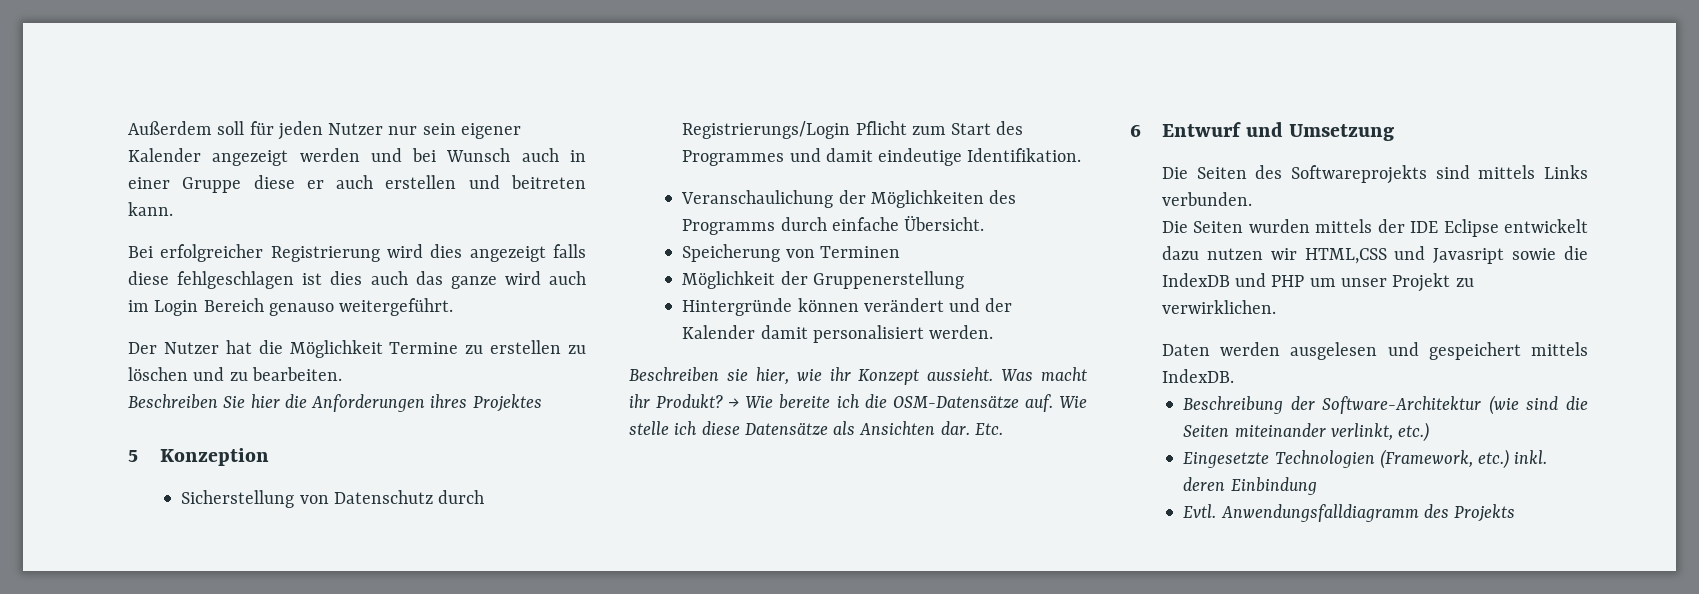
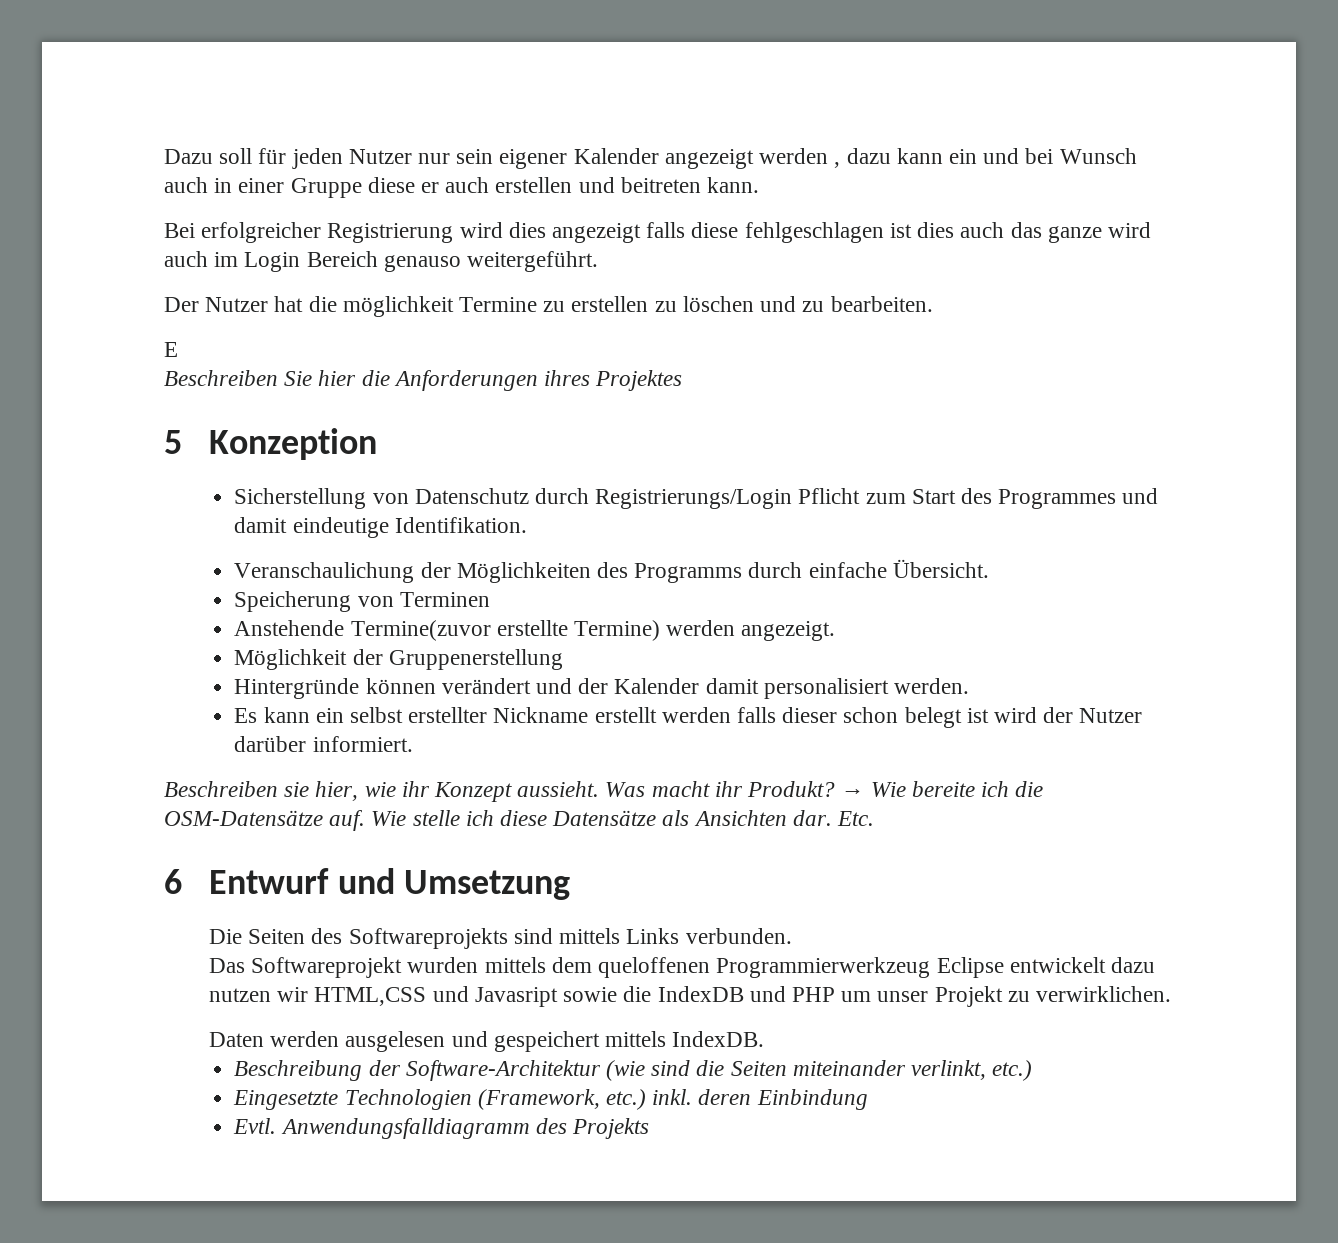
- Außerdem soll für jeden Nutzer nur sein eigener Kalender angezeigt werden und bei Wunsch auch in einer Gruppe diese er auch erstellen und beitreten kann.
+ Dazu soll für jeden Nutzer nur sein eigener Kalender angezeigt werden , dazu kann ein und bei Wunsch auch in einer Gruppe diese er auch erstellen und beitreten kann.
- Der Nutzer hat die Möglichkeit Termine zu erstellen zu löschen und zu bearbeiten.
+ Der Nutzer hat die möglichkeit Termine zu erstellen zu löschen und zu bearbeiten.
+ E
+ Anstehende Termine(zuvor erstellte Termine) werden angezeigt.
+ Es kann ein selbst erstellter Nickname erstellt werden falls dieser schon belegt ist wird der Nutzer darüber informiert.
- Die Seiten wurden mittels der IDE Eclipse entwickelt dazu nutzen wir HTML,CSS und Javasript sowie die IndexDB und PHP um unser Projekt zu verwirklichen.
+ Das Softwareprojekt wurden mittels dem queloffenen Programmierwerkzeug Eclipse entwickelt dazu nutzen wir HTML,CSS und Javasript sowie die IndexDB und PHP um unser Projekt zu verwirklichen.

